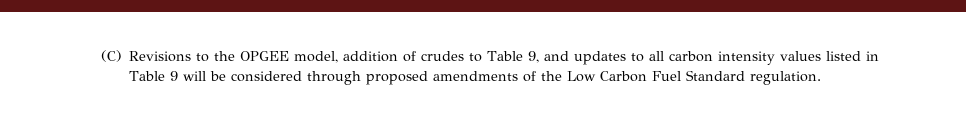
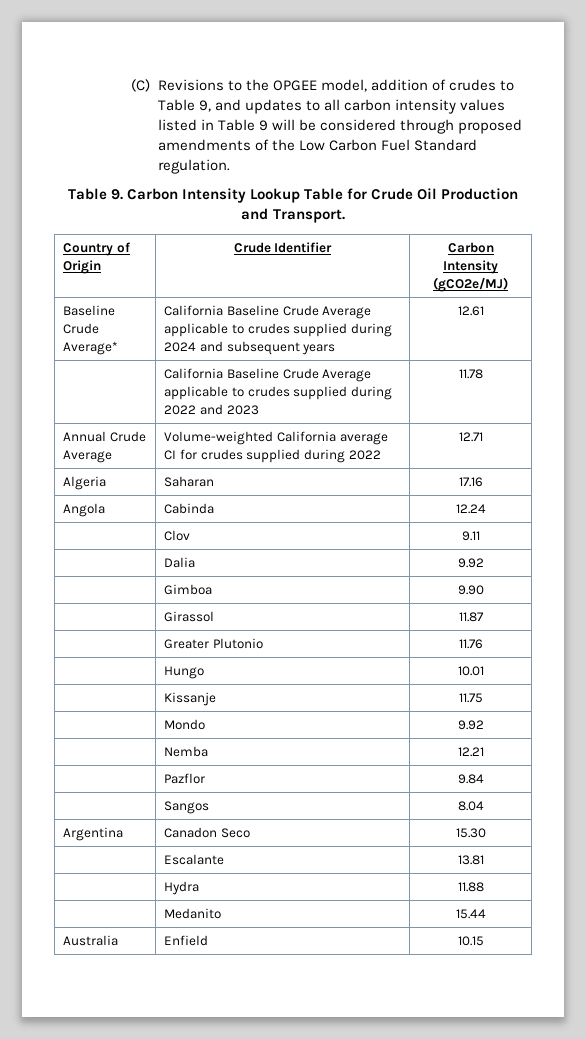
+ Table 9. Carbon Intensity Lookup Table for Crude Oil Production and Transport.
+ Country of Origin | Crude Identifier | Carbon Intensity (gCO2e/MJ)
+ Baseline Crude Average* | California Baseline Crude Average applicable to crudes supplied during 2024 and subsequent years | 12.61
+ | California Baseline Crude Average applicable to crudes supplied during 2022 and 2023 | 11.78
+ Annual Crude Average | Volume-weighted California average CI for crudes supplied during 2022 | 12.71
+ Algeria | Saharan | 17.16
+ Angola | Cabinda | 12.24
+ | Clov | 9.11
+ | Dalia | 9.92
+ | Gimboa | 9.90
+ | Girassol | 11.87
+ | Greater Plutonio | 11.76
+ | Hungo | 10.01
+ | Kissanje | 11.75
+ | Mondo | 9.92
+ | Nemba | 12.21
+ | Pazflor | 9.84
+ | Sangos | 8.04
+ Argentina | Canadon Seco | 15.30
+ | Escalante | 13.81
+ | Hydra | 11.88
+ | Medanito | 15.44
+ Australia | Enfield | 10.15

